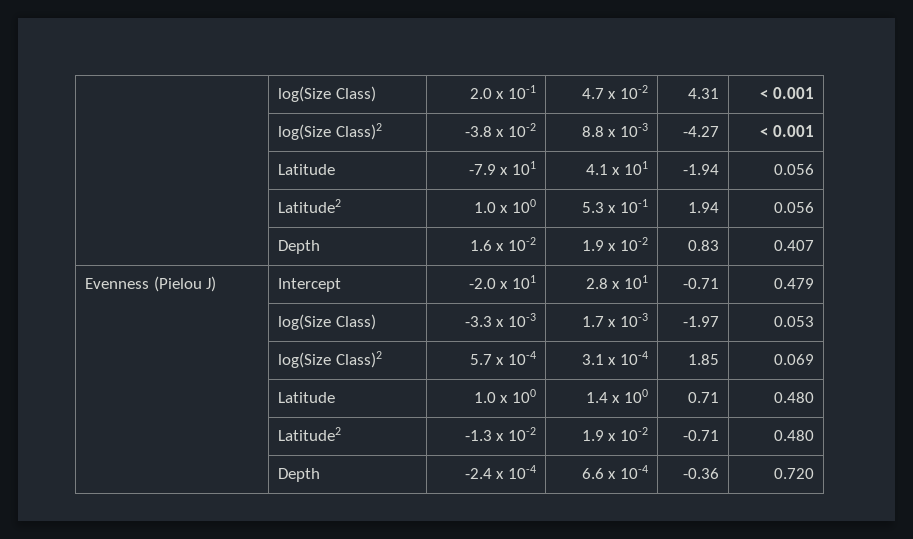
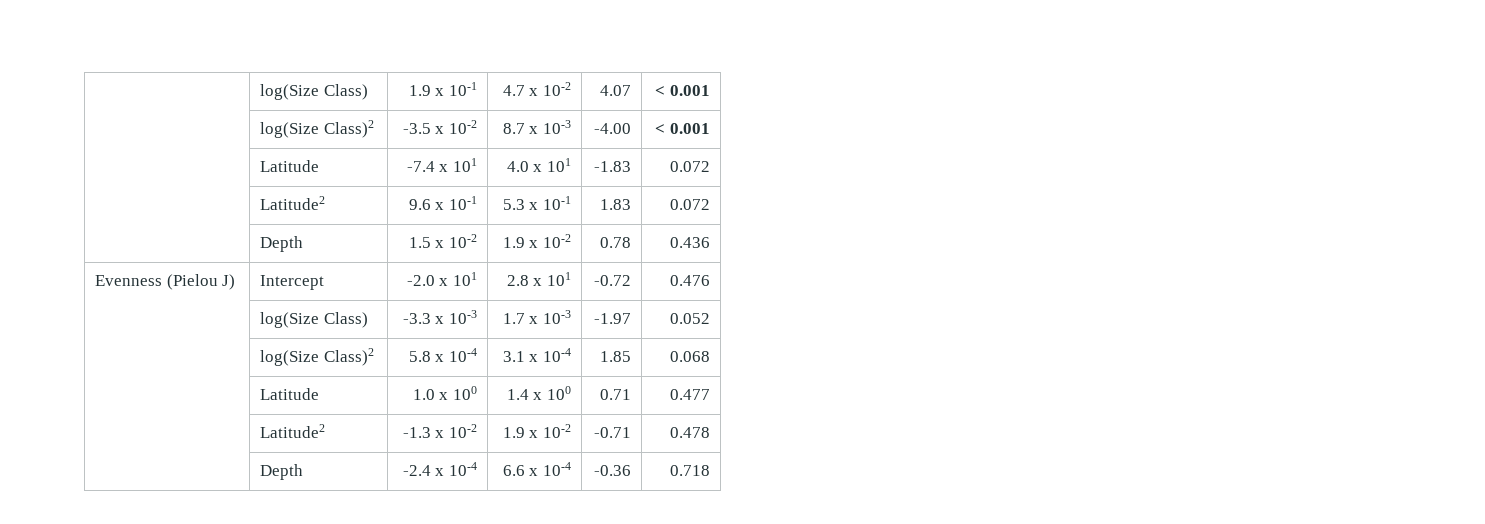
- | log(Size Class) | 2.0 x 10-1 | 4.7 x 10-2 | 4.31 | < 0.001
+ | log(Size Class) | 1.9 x 10-1 | 4.7 x 10-2 | 4.07 | < 0.001
- | log(Size Class)2 | -3.8 x 10-2 | 8.8 x 10-3 | -4.27 | < 0.001
+ | log(Size Class)2 | -3.5 x 10-2 | 8.7 x 10-3 | -4.00 | < 0.001
- | Latitude | -7.9 x 101 | 4.1 x 101 | -1.94 | 0.056
- | Latitude2 | 1.0 x 100 | 5.3 x 10-1 | 1.94 | 0.056
- | Depth | 1.6 x 10-2 | 1.9 x 10-2 | 0.83 | 0.407
+ | Latitude | -7.4 x 101 | 4.0 x 101 | -1.83 | 0.072
+ | Latitude2 | 9.6 x 10-1 | 5.3 x 10-1 | 1.83 | 0.072
+ | Depth | 1.5 x 10-2 | 1.9 x 10-2 | 0.78 | 0.436
- Evenness (Pielou J) | Intercept | -2.0 x 101 | 2.8 x 101 | -0.71 | 0.479
+ Evenness (Pielou J) | Intercept | -2.0 x 101 | 2.8 x 101 | -0.72 | 0.476
- | log(Size Class) | -3.3 x 10-3 | 1.7 x 10-3 | -1.97 | 0.053
- | log(Size Class)2 | 5.7 x 10-4 | 3.1 x 10-4 | 1.85 | 0.069
+ | log(Size Class) | -3.3 x 10-3 | 1.7 x 10-3 | -1.97 | 0.052
+ | log(Size Class)2 | 5.8 x 10-4 | 3.1 x 10-4 | 1.85 | 0.068
- | Latitude | 1.0 x 100 | 1.4 x 100 | 0.71 | 0.480
+ | Latitude | 1.0 x 100 | 1.4 x 100 | 0.71 | 0.477
- | Latitude2 | -1.3 x 10-2 | 1.9 x 10-2 | -0.71 | 0.480
+ | Latitude2 | -1.3 x 10-2 | 1.9 x 10-2 | -0.71 | 0.478
- | Depth | -2.4 x 10-4 | 6.6 x 10-4 | -0.36 | 0.720
+ | Depth | -2.4 x 10-4 | 6.6 x 10-4 | -0.36 | 0.718

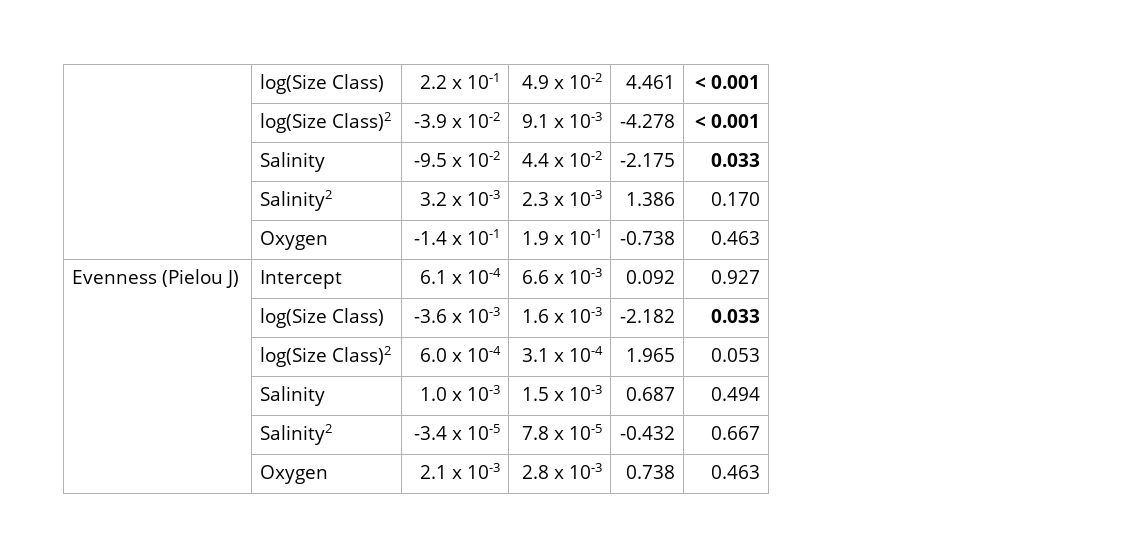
- | log(Size Class) | 1.9 x 10-1 | 4.7 x 10-2 | 4.07 | < 0.001
+ | log(Size Class) | 2.2 x 10-1 | 4.9 x 10-2 | 4.461 | < 0.001
- | log(Size Class)2 | -3.5 x 10-2 | 8.7 x 10-3 | -4.00 | < 0.001
- | Latitude | -7.4 x 101 | 4.0 x 101 | -1.83 | 0.072
- | Latitude2 | 9.6 x 10-1 | 5.3 x 10-1 | 1.83 | 0.072
- | Depth | 1.5 x 10-2 | 1.9 x 10-2 | 0.78 | 0.436
- Evenness (Pielou J) | Intercept | -2.0 x 101 | 2.8 x 101 | -0.72 | 0.476
- | log(Size Class) | -3.3 x 10-3 | 1.7 x 10-3 | -1.97 | 0.052
- | log(Size Class)2 | 5.8 x 10-4 | 3.1 x 10-4 | 1.85 | 0.068
- | Latitude | 1.0 x 100 | 1.4 x 100 | 0.71 | 0.477
- | Latitude2 | -1.3 x 10-2 | 1.9 x 10-2 | -0.71 | 0.478
- | Depth | -2.4 x 10-4 | 6.6 x 10-4 | -0.36 | 0.718
+ | log(Size Class)2 | -3.9 x 10-2 | 9.1 x 10-3 | -4.278 | < 0.001
+ | Salinity | -9.5 x 10-2 | 4.4 x 10-2 | -2.175 | 0.033
+ | Salinity2 | 3.2 x 10-3 | 2.3 x 10-3 | 1.386 | 0.170
+ | Oxygen | -1.4 x 10-1 | 1.9 x 10-1 | -0.738 | 0.463
+ Evenness (Pielou J) | Intercept | 6.1 x 10-4 | 6.6 x 10-3 | 0.092 | 0.927
+ | log(Size Class) | -3.6 x 10-3 | 1.6 x 10-3 | -2.182 | 0.033
+ | log(Size Class)2 | 6.0 x 10-4 | 3.1 x 10-4 | 1.965 | 0.053
+ | Salinity | 1.0 x 10-3 | 1.5 x 10-3 | 0.687 | 0.494
+ | Salinity2 | -3.4 x 10-5 | 7.8 x 10-5 | -0.432 | 0.667
+ | Oxygen | 2.1 x 10-3 | 2.8 x 10-3 | 0.738 | 0.463

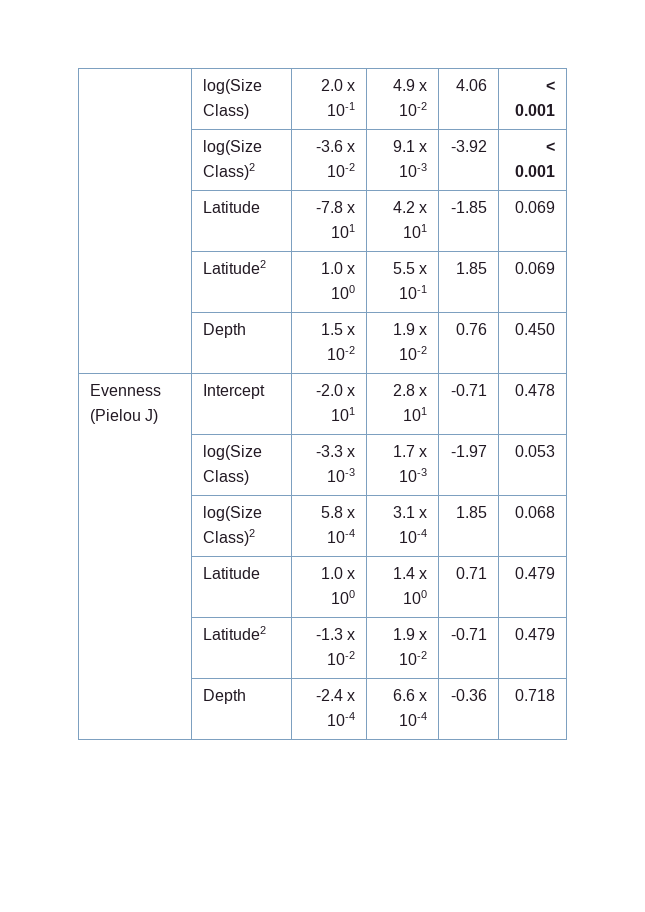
- | log(Size Class) | 2.2 x 10-1 | 4.9 x 10-2 | 4.461 | < 0.001
+ | log(Size Class) | 2.0 x 10-1 | 4.9 x 10-2 | 4.06 | < 0.001
- | log(Size Class)2 | -3.9 x 10-2 | 9.1 x 10-3 | -4.278 | < 0.001
- | Salinity | -9.5 x 10-2 | 4.4 x 10-2 | -2.175 | 0.033
- | Salinity2 | 3.2 x 10-3 | 2.3 x 10-3 | 1.386 | 0.170
- | Oxygen | -1.4 x 10-1 | 1.9 x 10-1 | -0.738 | 0.463
- Evenness (Pielou J) | Intercept | 6.1 x 10-4 | 6.6 x 10-3 | 0.092 | 0.927
- | log(Size Class) | -3.6 x 10-3 | 1.6 x 10-3 | -2.182 | 0.033
- | log(Size Class)2 | 6.0 x 10-4 | 3.1 x 10-4 | 1.965 | 0.053
- | Salinity | 1.0 x 10-3 | 1.5 x 10-3 | 0.687 | 0.494
- | Salinity2 | -3.4 x 10-5 | 7.8 x 10-5 | -0.432 | 0.667
- | Oxygen | 2.1 x 10-3 | 2.8 x 10-3 | 0.738 | 0.463
+ | log(Size Class)2 | -3.6 x 10-2 | 9.1 x 10-3 | -3.92 | < 0.001
+ | Latitude | -7.8 x 101 | 4.2 x 101 | -1.85 | 0.069
+ | Latitude2 | 1.0 x 100 | 5.5 x 10-1 | 1.85 | 0.069
+ | Depth | 1.5 x 10-2 | 1.9 x 10-2 | 0.76 | 0.450
+ Evenness (Pielou J) | Intercept | -2.0 x 101 | 2.8 x 101 | -0.71 | 0.478
+ | log(Size Class) | -3.3 x 10-3 | 1.7 x 10-3 | -1.97 | 0.053
+ | log(Size Class)2 | 5.8 x 10-4 | 3.1 x 10-4 | 1.85 | 0.068
+ | Latitude | 1.0 x 100 | 1.4 x 100 | 0.71 | 0.479
+ | Latitude2 | -1.3 x 10-2 | 1.9 x 10-2 | -0.71 | 0.479
+ | Depth | -2.4 x 10-4 | 6.6 x 10-4 | -0.36 | 0.718

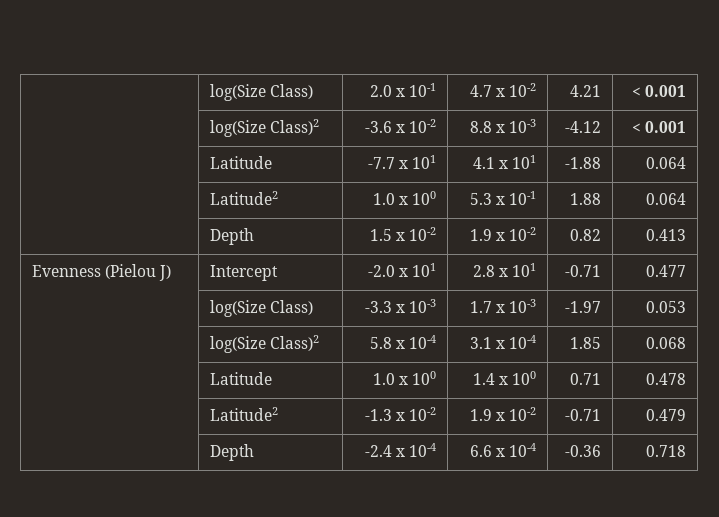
- | log(Size Class) | 2.0 x 10-1 | 4.9 x 10-2 | 4.06 | < 0.001
+ | log(Size Class) | 2.0 x 10-1 | 4.7 x 10-2 | 4.21 | < 0.001
- | log(Size Class)2 | -3.6 x 10-2 | 9.1 x 10-3 | -3.92 | < 0.001
+ | log(Size Class)2 | -3.6 x 10-2 | 8.8 x 10-3 | -4.12 | < 0.001
- | Latitude | -7.8 x 101 | 4.2 x 101 | -1.85 | 0.069
+ | Latitude | -7.7 x 101 | 4.1 x 101 | -1.88 | 0.064
- | Latitude2 | 1.0 x 100 | 5.5 x 10-1 | 1.85 | 0.069
+ | Latitude2 | 1.0 x 100 | 5.3 x 10-1 | 1.88 | 0.064
- | Depth | 1.5 x 10-2 | 1.9 x 10-2 | 0.76 | 0.450
+ | Depth | 1.5 x 10-2 | 1.9 x 10-2 | 0.82 | 0.413
- Evenness (Pielou J) | Intercept | -2.0 x 101 | 2.8 x 101 | -0.71 | 0.478
+ Evenness (Pielou J) | Intercept | -2.0 x 101 | 2.8 x 101 | -0.71 | 0.477
- | Latitude | 1.0 x 100 | 1.4 x 100 | 0.71 | 0.479
+ | Latitude | 1.0 x 100 | 1.4 x 100 | 0.71 | 0.478

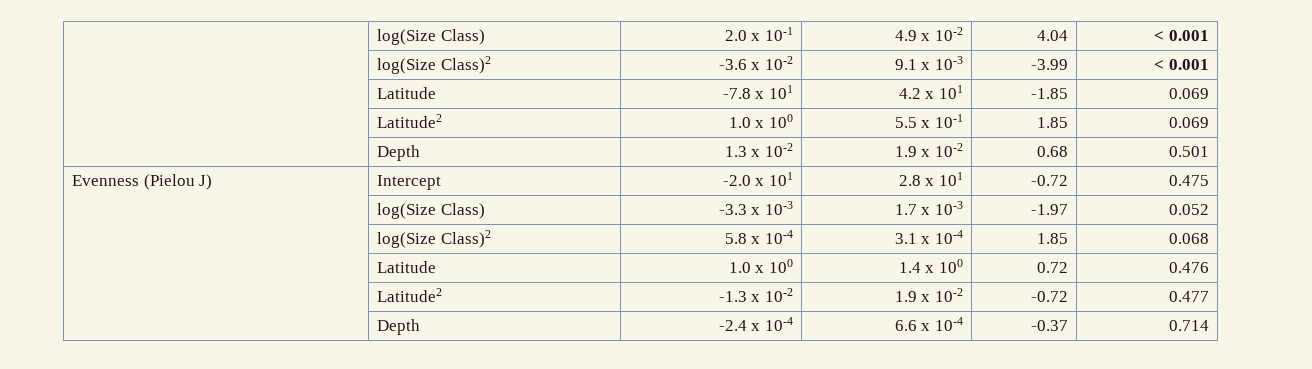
- | log(Size Class) | 2.0 x 10-1 | 4.7 x 10-2 | 4.21 | < 0.001
+ | log(Size Class) | 2.0 x 10-1 | 4.9 x 10-2 | 4.04 | < 0.001
- | log(Size Class)2 | -3.6 x 10-2 | 8.8 x 10-3 | -4.12 | < 0.001
+ | log(Size Class)2 | -3.6 x 10-2 | 9.1 x 10-3 | -3.99 | < 0.001
- | Latitude | -7.7 x 101 | 4.1 x 101 | -1.88 | 0.064
+ | Latitude | -7.8 x 101 | 4.2 x 101 | -1.85 | 0.069
- | Latitude2 | 1.0 x 100 | 5.3 x 10-1 | 1.88 | 0.064
- | Depth | 1.5 x 10-2 | 1.9 x 10-2 | 0.82 | 0.413
+ | Latitude2 | 1.0 x 100 | 5.5 x 10-1 | 1.85 | 0.069
+ | Depth | 1.3 x 10-2 | 1.9 x 10-2 | 0.68 | 0.501
- Evenness (Pielou J) | Intercept | -2.0 x 101 | 2.8 x 101 | -0.71 | 0.477
+ Evenness (Pielou J) | Intercept | -2.0 x 101 | 2.8 x 101 | -0.72 | 0.475
- | log(Size Class) | -3.3 x 10-3 | 1.7 x 10-3 | -1.97 | 0.053
+ | log(Size Class) | -3.3 x 10-3 | 1.7 x 10-3 | -1.97 | 0.052
- | Latitude | 1.0 x 100 | 1.4 x 100 | 0.71 | 0.478
+ | Latitude | 1.0 x 100 | 1.4 x 100 | 0.72 | 0.476
- | Latitude2 | -1.3 x 10-2 | 1.9 x 10-2 | -0.71 | 0.479
+ | Latitude2 | -1.3 x 10-2 | 1.9 x 10-2 | -0.72 | 0.477
- | Depth | -2.4 x 10-4 | 6.6 x 10-4 | -0.36 | 0.718
+ | Depth | -2.4 x 10-4 | 6.6 x 10-4 | -0.37 | 0.714

